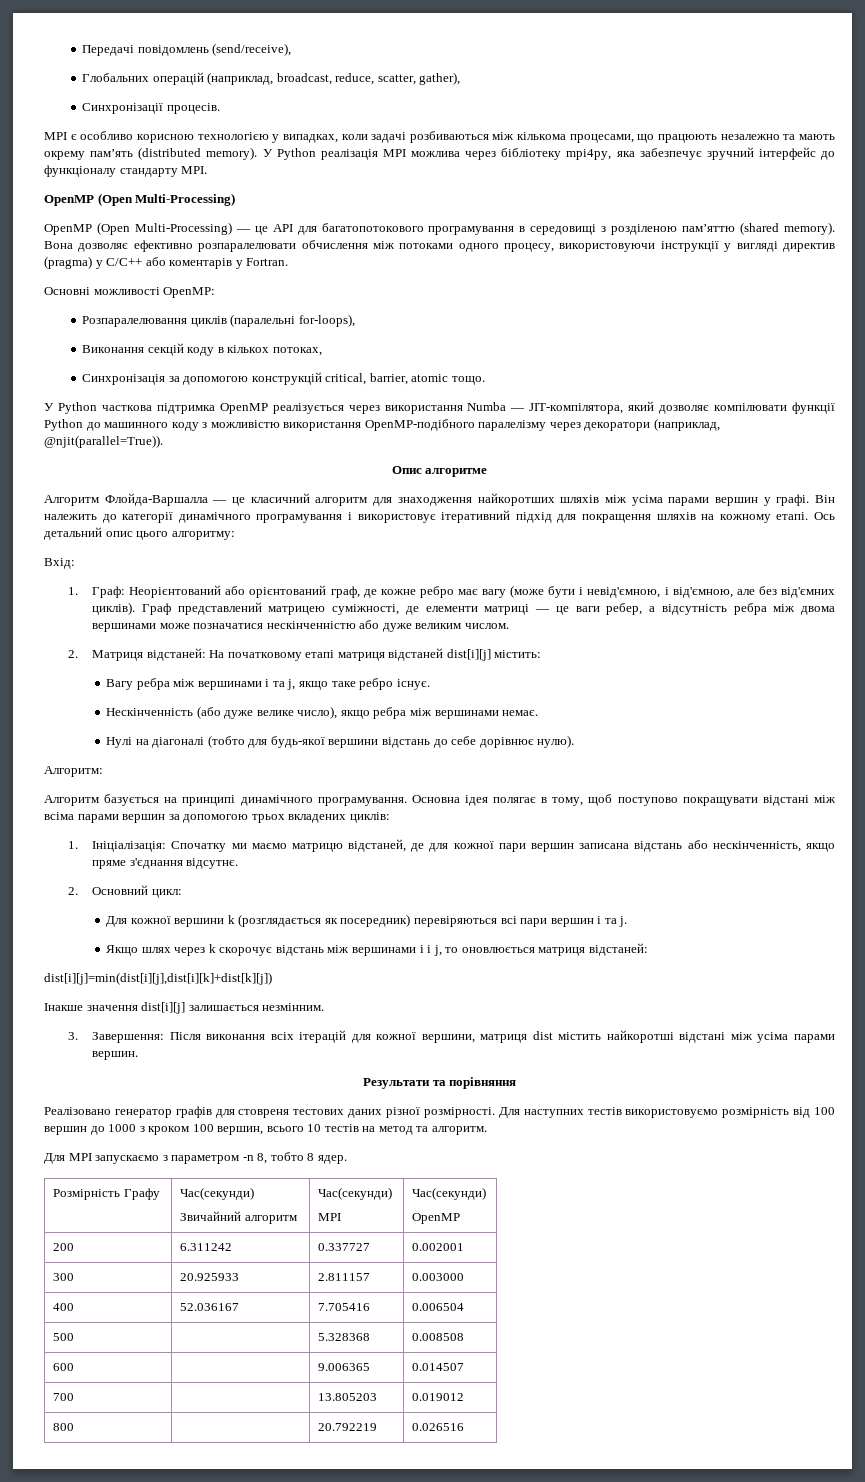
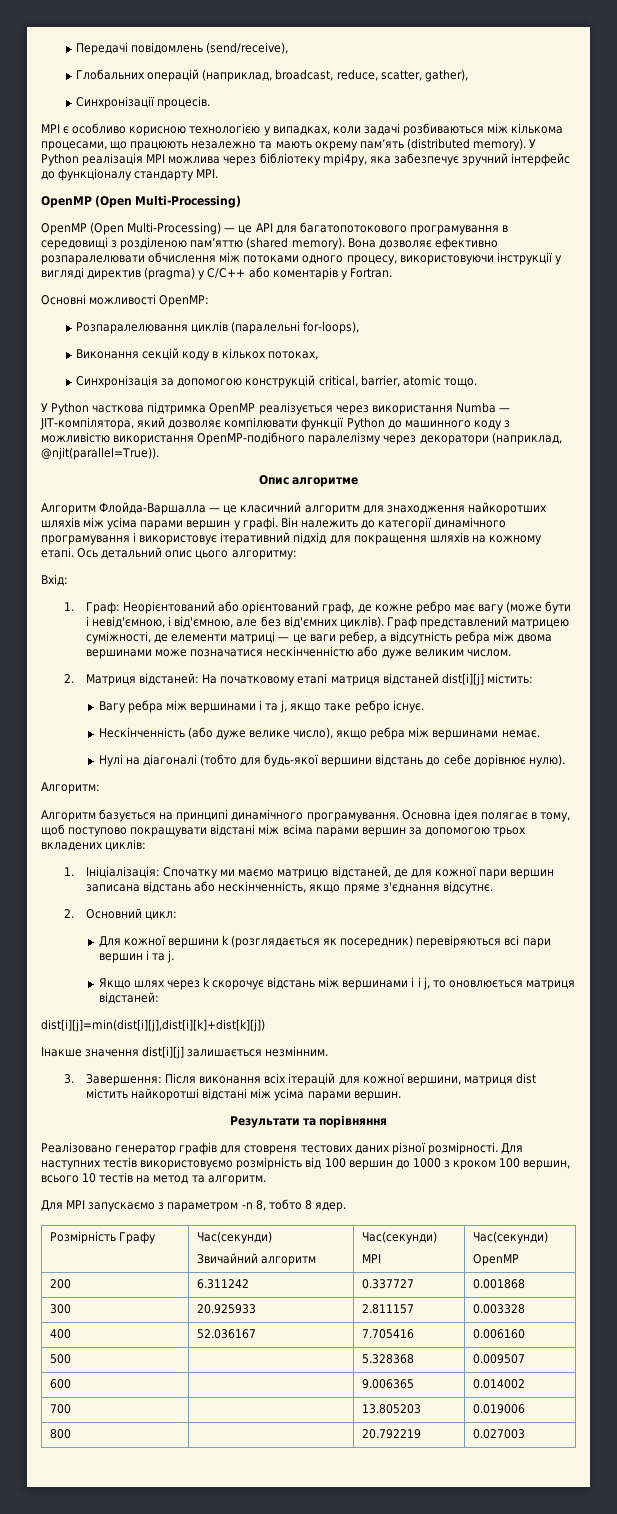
- 200 | 6.311242 | 0.337727 | 0.002001
+ 200 | 6.311242 | 0.337727 | 0.001868
- 300 | 20.925933 | 2.811157 | 0.003000
+ 300 | 20.925933 | 2.811157 | 0.003328
- 400 | 52.036167 | 7.705416 | 0.006504
+ 400 | 52.036167 | 7.705416 | 0.006160
- 500 | | 5.328368 | 0.008508
+ 500 | | 5.328368 | 0.009507
- 600 | | 9.006365 | 0.014507
+ 600 | | 9.006365 | 0.014002
- 700 | | 13.805203 | 0.019012
+ 700 | | 13.805203 | 0.019006
- 800 | | 20.792219 | 0.026516
+ 800 | | 20.792219 | 0.027003

